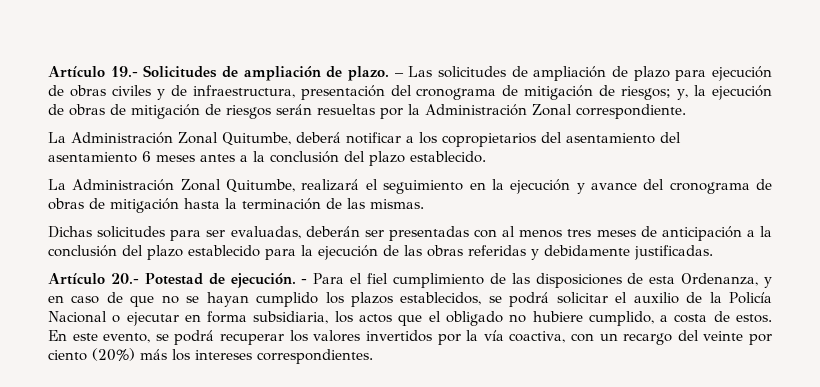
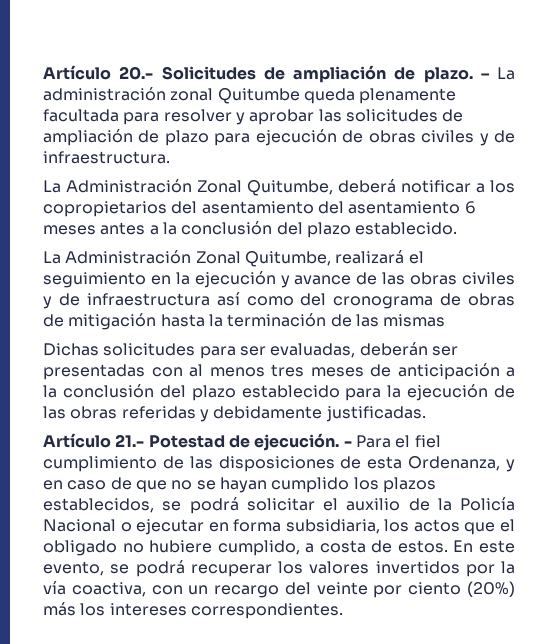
- Artículo 19.- Solicitudes de ampliación de plazo.
+ Artículo 20.- Solicitudes de ampliación de plazo.
- – Las solicitudes de ampliación de plazo para ejecución de obras civiles y de infraestructura, presentación del cronograma de mitigación de riesgos; y, la ejecución de obras de mitigación de riesgos serán resueltas por la Administración Zonal correspondiente.
+ – La administración zonal Quitumbe queda plenamente facultada para resolver y aprobar las solicitudes de ampliación de plazo para ejecución de obras civiles y de infraestructura.
- La Administración Zonal Quitumbe, realizará el seguimiento en la ejecución y avance del cronograma de obras de mitigación hasta la terminación de las mismas.
+ La Administración Zonal Quitumbe, realizará el seguimiento en la ejecución y avance de las obras civiles y de infraestructura así como del cronograma de obras de mitigación hasta la terminación de las mismas
- Artículo 20.- Potestad de ejecución.
+ Artículo 21.- Potestad de ejecución.

